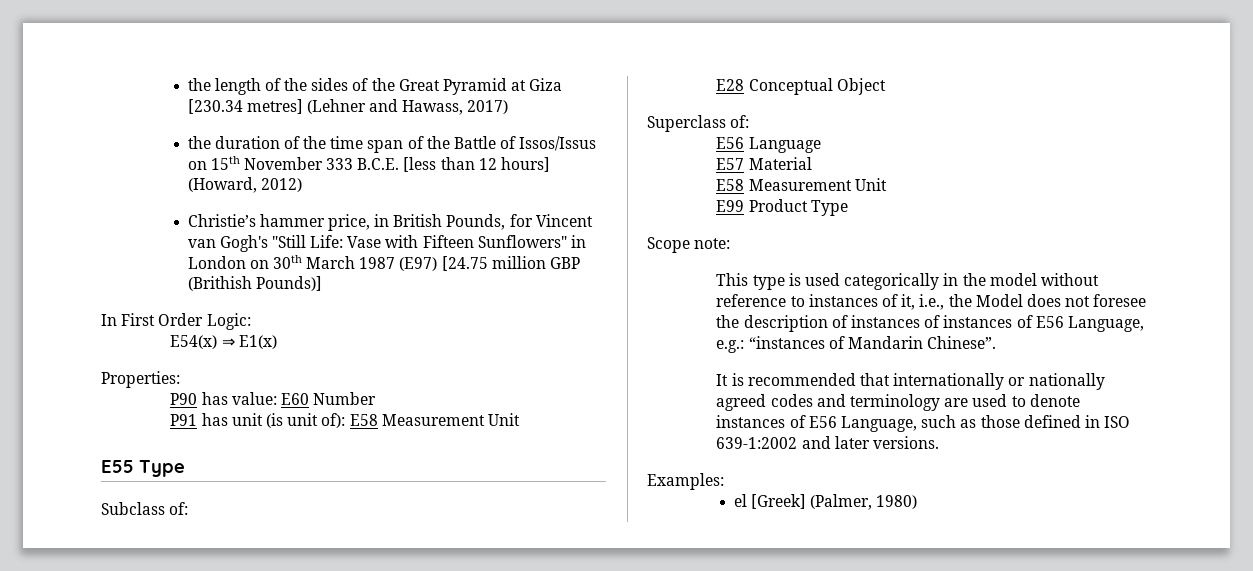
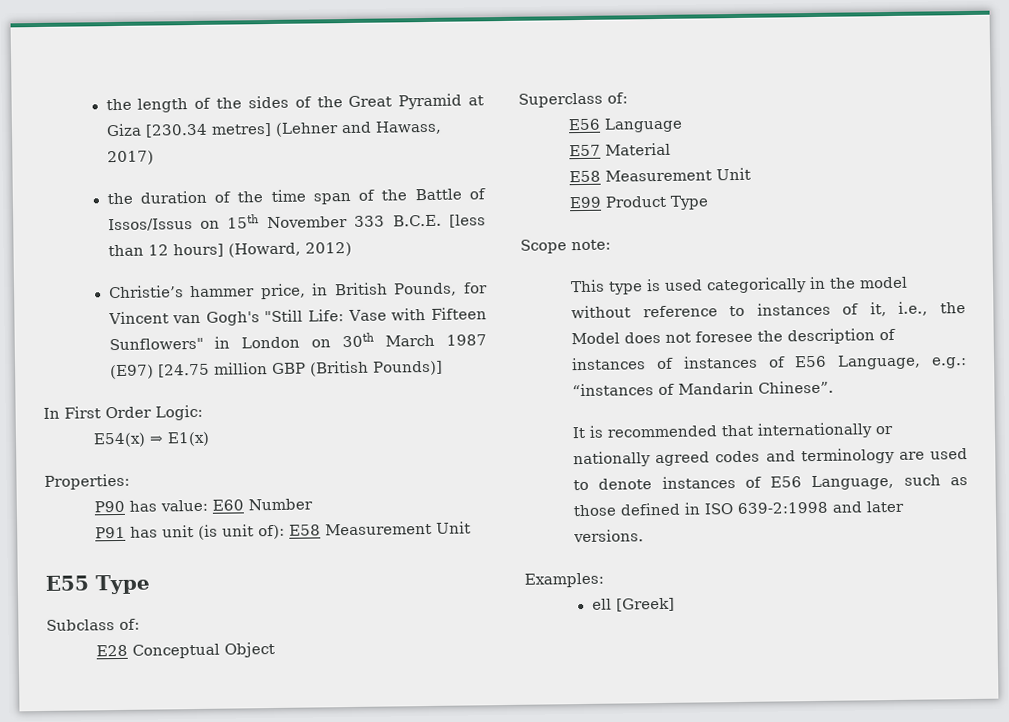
- Christie’s hammer price, in British Pounds, for Vincent van Gogh's "Still Life: Vase with Fifteen Sunflowers" in London on 30th March 1987 (E97) [24.75 million GBP (Brithish Pounds)]
+ Christie’s hammer price, in British Pounds, for Vincent van Gogh's "Still Life: Vase with Fifteen Sunflowers" in London on 30th March 1987 (E97) [24.75 million GBP (British Pounds)]
- It is recommended that internationally or nationally agreed codes and terminology are used to denote instances of E56 Language, such as those defined in ISO 639-1:2002 and later versions.
+ It is recommended that internationally or nationally agreed codes and terminology are used to denote instances of E56 Language, such as those defined in ISO 639-2:1998 and later versions.
- el [Greek] (Palmer, 1980)
+ ell [Greek]

